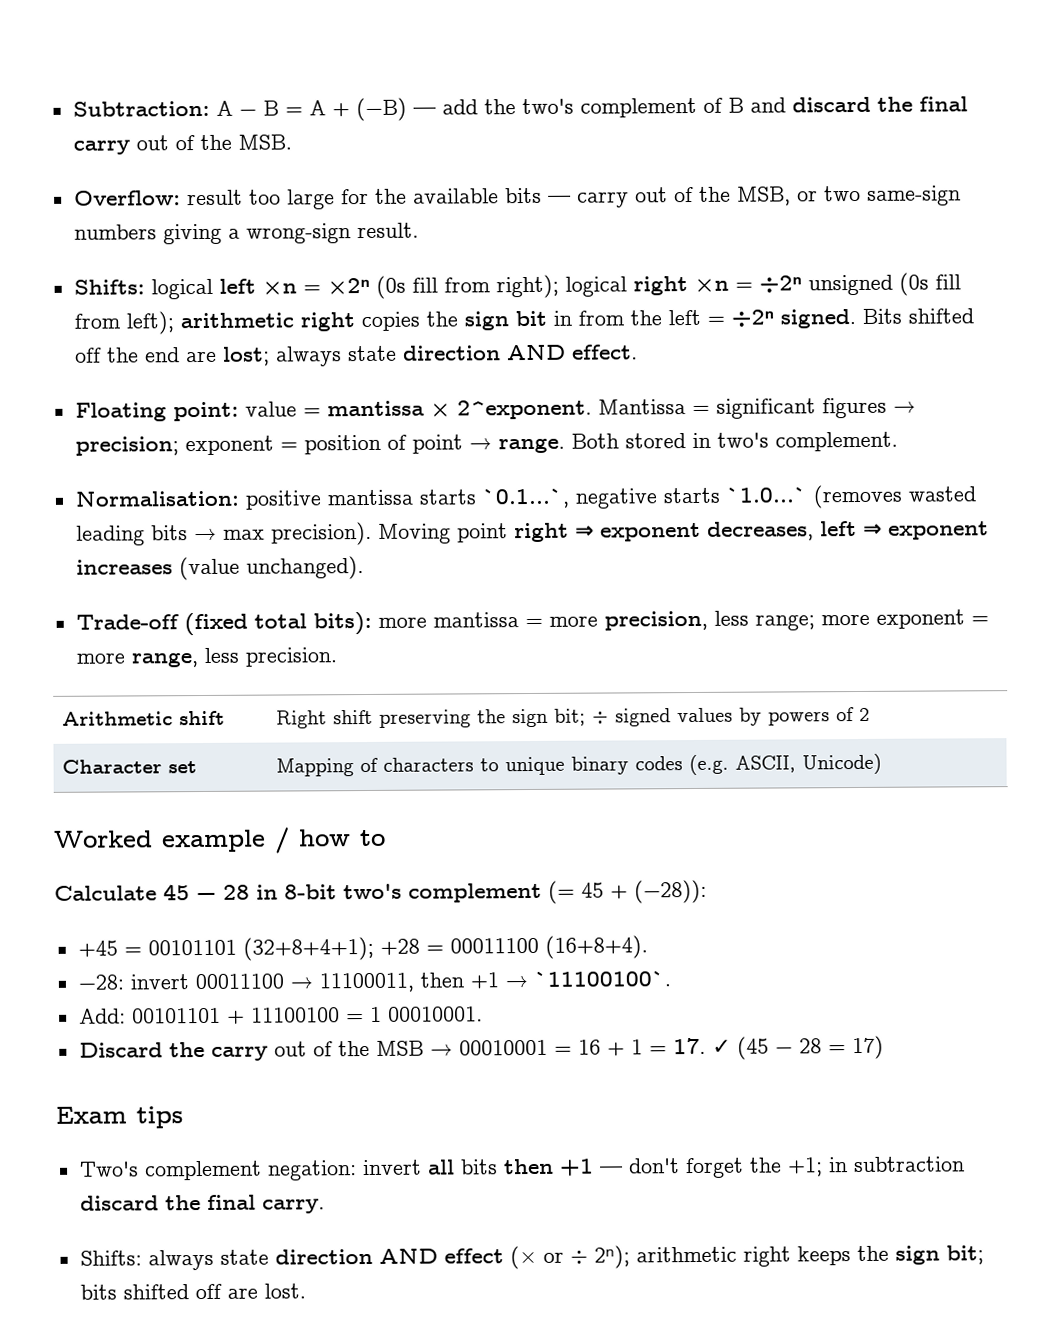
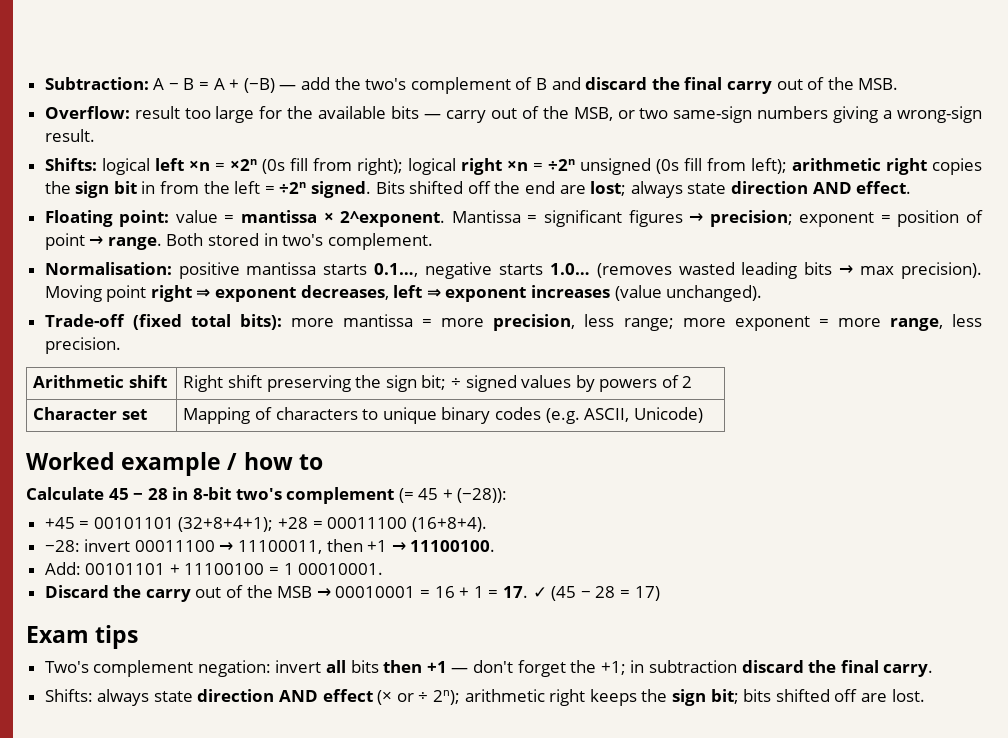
- Normalisation: positive mantissa starts `0.1…`, negative starts `1.0…` (removes wasted leading bits → max precision).
+ Normalisation: positive mantissa starts 0.1…, negative starts 1.0… (removes wasted leading bits → max precision).
- −28: invert 00011100 → 11100011, then +1 → `11100100`.
+ −28: invert 00011100 → 11100011, then +1 → 11100100.

